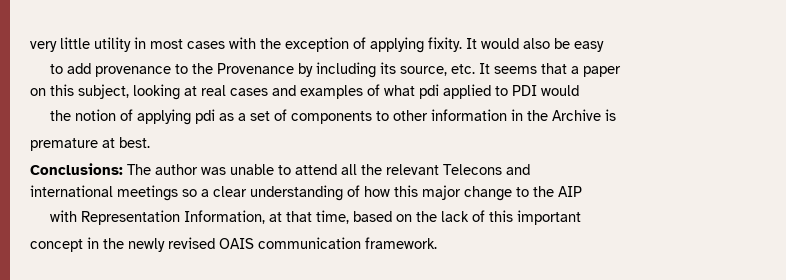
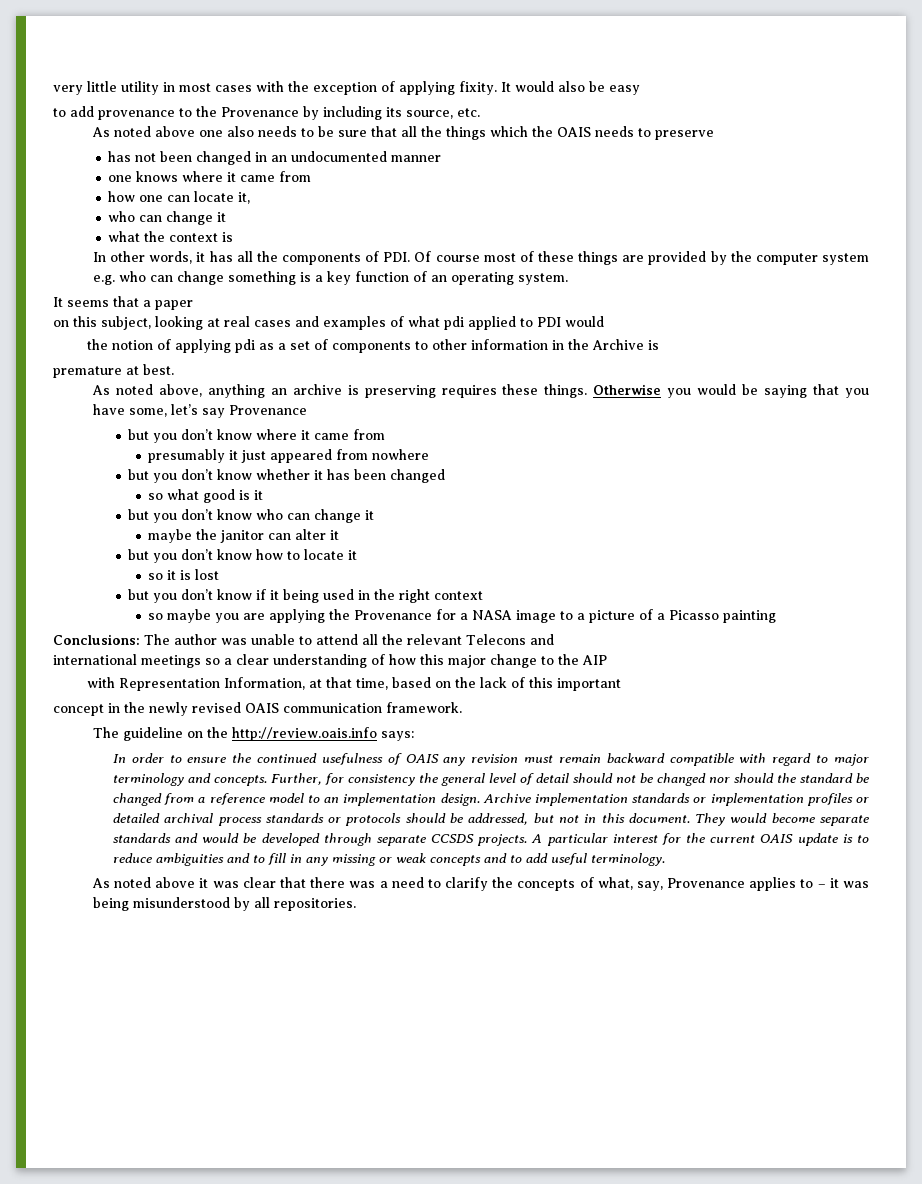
- to add provenance to the Provenance by including its source, etc. It seems that a paper
+ to add provenance to the Provenance by including its source, etc.
+ As noted above one also needs to be sure that all the things which the OAIS needs to preserve
+ has not been changed in an undocumented manner
+ one knows where it came from
+ how one can locate it,
+ who can change it
+ what the context is
+ In other words, it has all the components of PDI. Of course most of these things are provided by the computer system e.g. who can change something is a key function of an operating system.
+ It seems that a paper
+ As noted above, anything an archive is preserving requires these things. Otherwise you would be saying that you have some, let’s say Provenance
+ but you don’t know where it came from
+ presumably it just appeared from nowhere
+ but you don’t know whether it has been changed
+ so what good is it
+ but you don’t know who can change it
+ maybe the janitor can alter it
+ but you don’t know how to locate it
+ so it is lost
+ but you don’t know if it being used in the right context
+ so maybe you are applying the Provenance for a NASA image to a picture of a Picasso painting
+ The guideline on the http://review.oais.info says:
+ In order to ensure the continued usefulness of OAIS any revision must remain backward compatible with regard to major terminology and concepts. Further, for consistency the general level of detail should not be changed nor should the standard be changed from a reference model to an implementation design. Archive implementation standards or implementation profiles or detailed archival process standards or protocols should be addressed, but not in this document. They would become separate standards and would be developed through separate CCSDS projects. A particular interest for the current OAIS update is to reduce ambiguities and to fill in any missing or weak concepts and to add useful terminology.
+ As noted above it was clear that there was a need to clarify the concepts of what, say, Provenance applies to – it was being misunderstood by all repositories.

